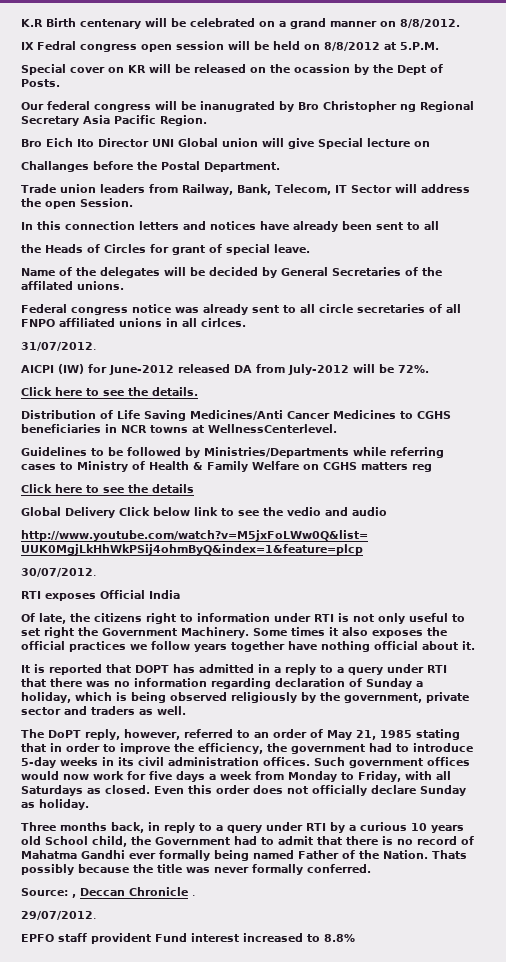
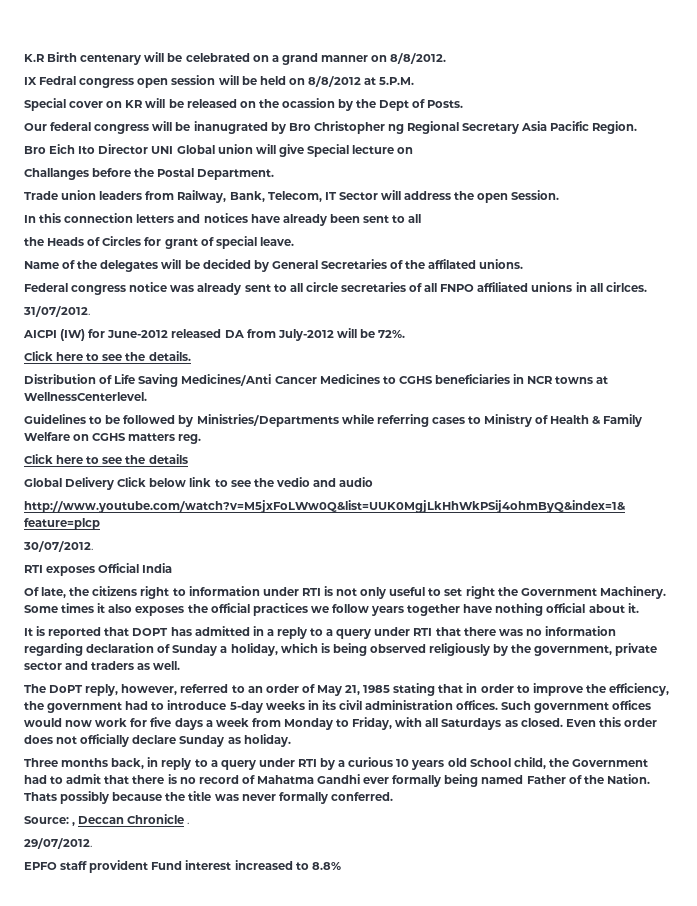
- Guidelines to be followed by Ministries/Departments while referring cases to Ministry of Health & Family Welfare on CGHS matters reg
+ Guidelines to be followed by Ministries/Departments while referring cases to Ministry of Health & Family Welfare on CGHS matters reg.

